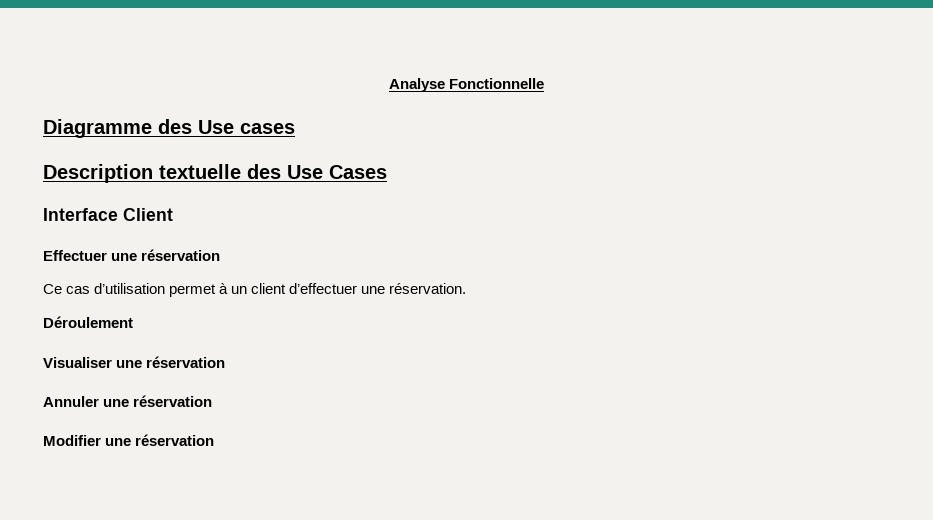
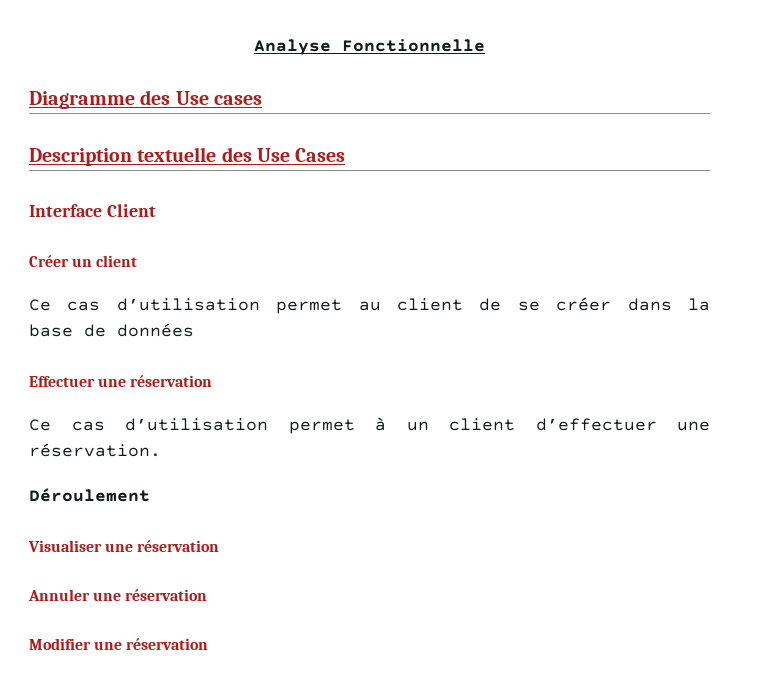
+ Créer un client
+ Ce cas d’utilisation permet au client de se créer dans la base de données

